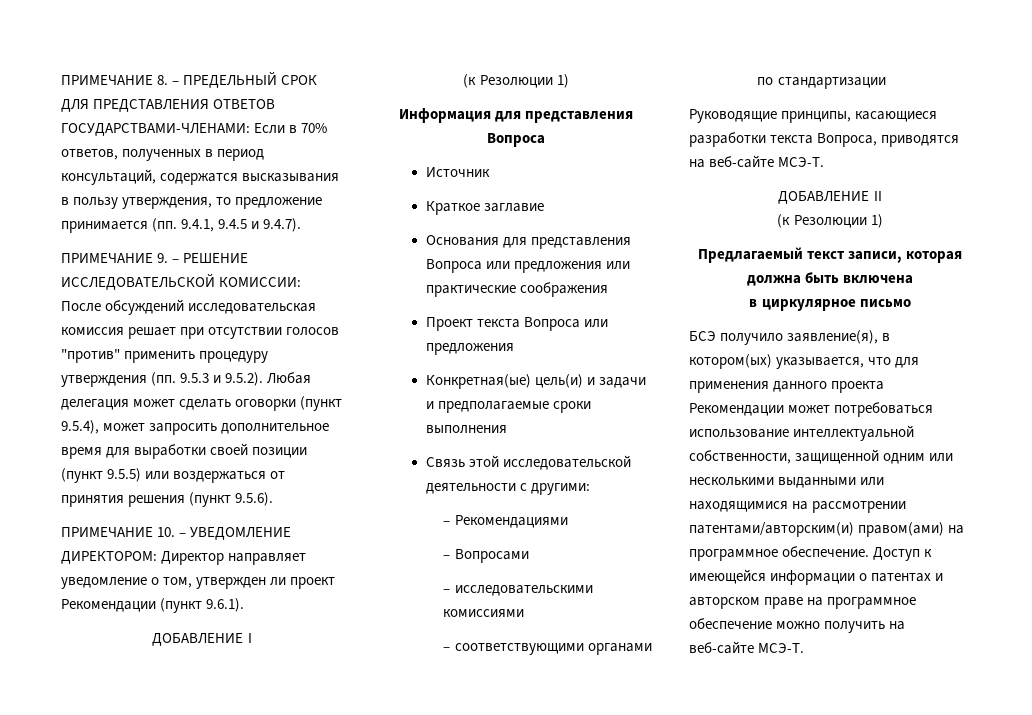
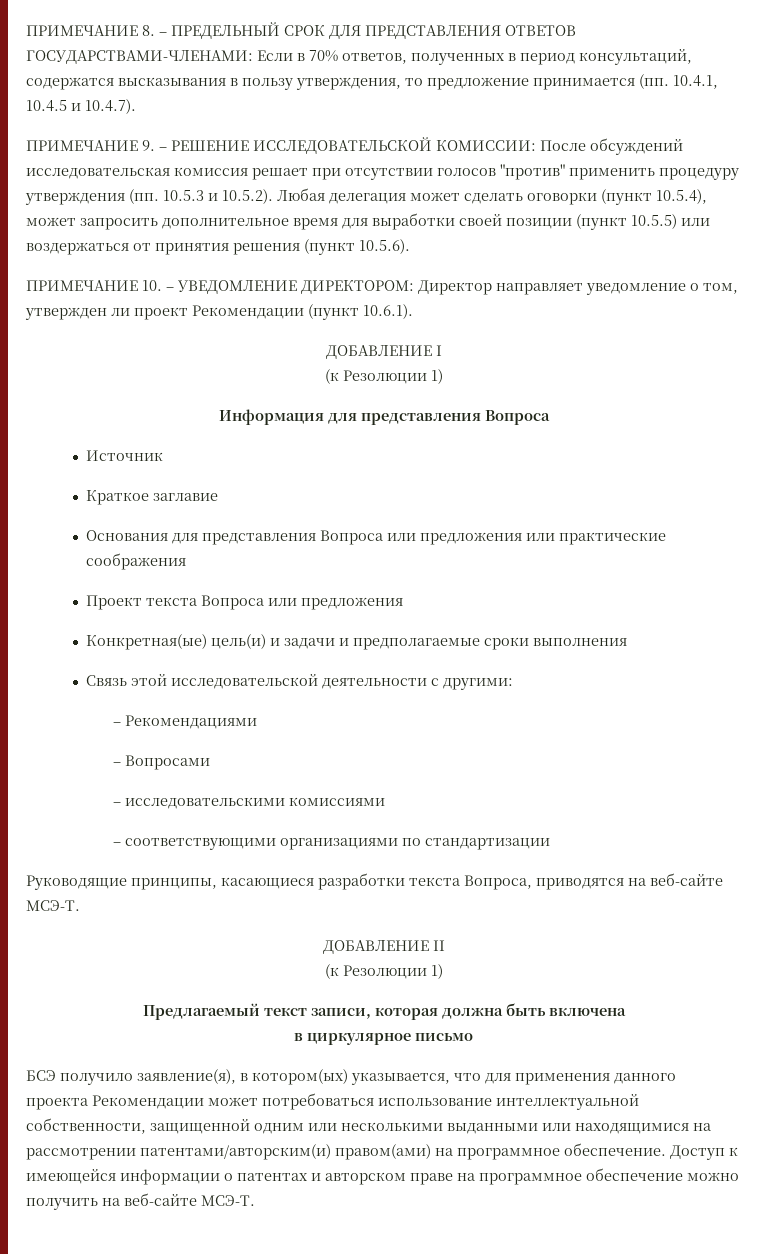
- ПРИМЕЧАНИЕ 8. – ПРЕДЕЛЬНЫЙ СРОК ДЛЯ ПРЕДСТАВЛЕНИЯ ОТВЕТОВ ГОСУДАРСТВАМИ-ЧЛЕНАМИ: Если в 70% ответов, полученных в период консультаций, содержатся высказывания в пользу утверждения, то предложение принимается (пп. 9.4.1, 9.4.5 и 9.4.7).
+ ПРИМЕЧАНИЕ 8. – ПРЕДЕЛЬНЫЙ СРОК ДЛЯ ПРЕДСТАВЛЕНИЯ ОТВЕТОВ ГОСУДАРСТВАМИ-ЧЛЕНАМИ: Если в 70% ответов, полученных в период консультаций, содержатся высказывания в пользу утверждения, то предложение принимается (пп. 10.4.1, 10.4.5 и 10.4.7).
- ПРИМЕЧАНИЕ 9. – РЕШЕНИЕ ИССЛЕДОВАТЕЛЬСКОЙ КОМИССИИ: После обсуждений исследовательская комиссия решает при отсутствии голосов "против" применить процедуру утверждения (пп. 9.5.3 и 9.5.2). Любая делегация может сделать оговорки (пункт 9.5.4), может запросить дополнительное время для выработки своей позиции (пункт 9.5.5) или воздержаться от принятия решения (пункт 9.5.6).
+ ПРИМЕЧАНИЕ 9. – РЕШЕНИЕ ИССЛЕДОВАТЕЛЬСКОЙ КОМИССИИ: После обсуждений исследовательская комиссия решает при отсутствии голосов "против" применить процедуру утверждения (пп. 10.5.3 и 10.5.2). Любая делегация может сделать оговорки (пункт 10.5.4), может запросить дополнительное время для выработки своей позиции (пункт 10.5.5) или воздержаться от принятия решения (пункт 10.5.6).
- ПРИМЕЧАНИЕ 10. – УВЕДОМЛЕНИЕ ДИРЕКТОРОМ: Директор направляет уведомление о том, утвержден ли проект Рекомендации (пункт 9.6.1).
+ ПРИМЕЧАНИЕ 10. – УВЕДОМЛЕНИЕ ДИРЕКТОРОМ: Директор направляет уведомление о том, утвержден ли проект Рекомендации (пункт 10.6.1).
- – соответствующими органами по стандартизации
+ – соответствующими организациями по стандартизации

